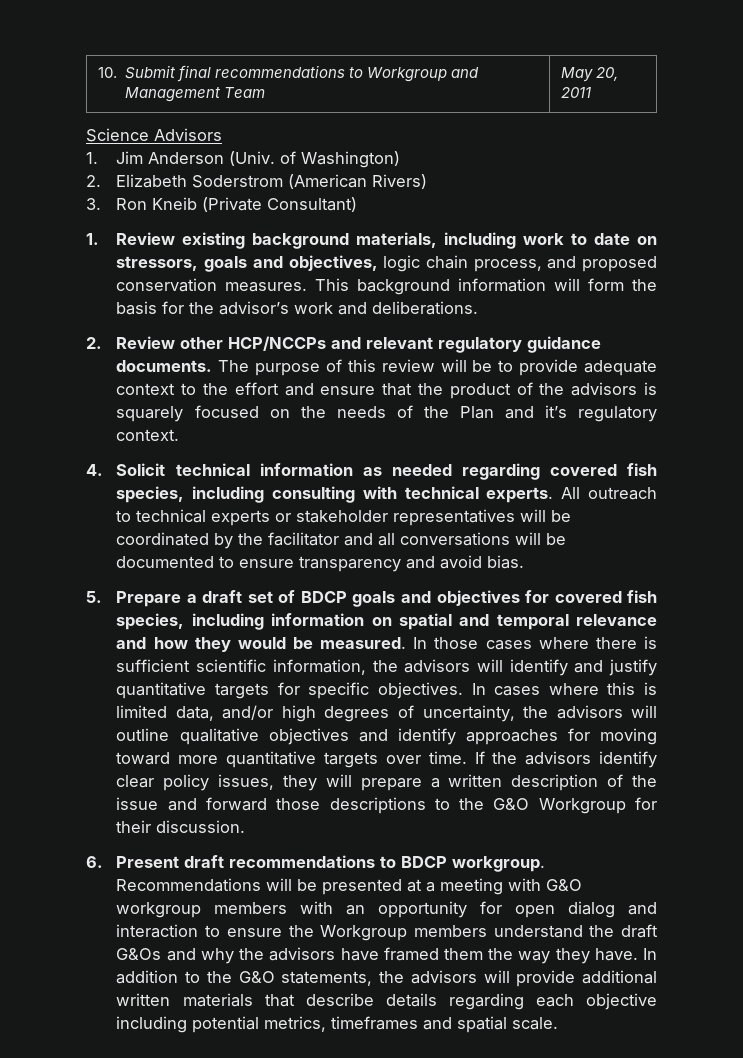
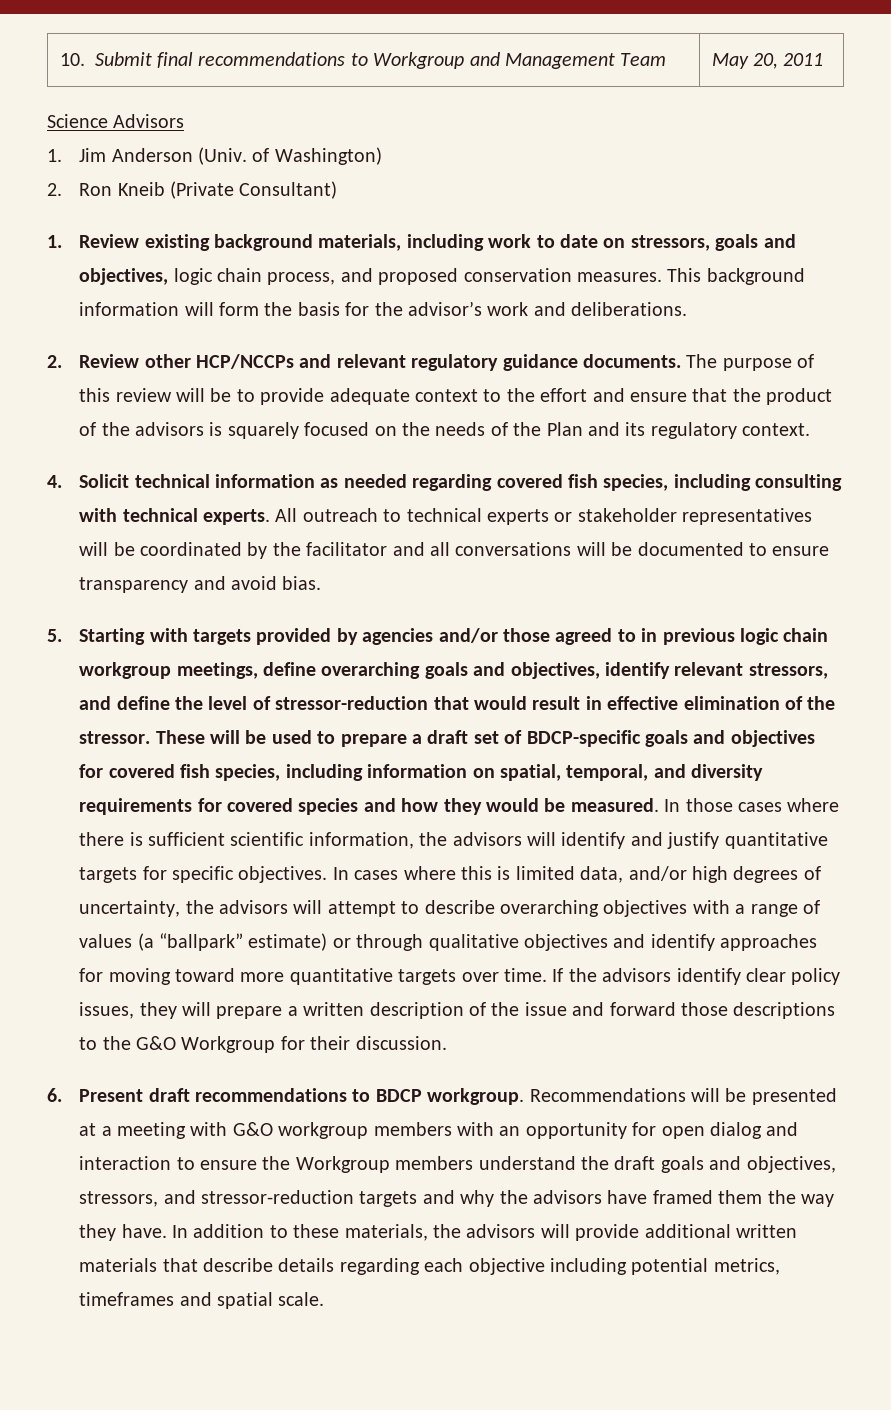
- 2. Elizabeth Soderstrom (American Rivers)
- 3. Ron Kneib (Private Consultant)
+ 2. Ron Kneib (Private Consultant)
- The purpose of this review will be to provide adequate context to the effort and ensure that the product of the advisors is squarely focused on the needs of the Plan and it’s regulatory context.
+ The purpose of this review will be to provide adequate context to the effort and ensure that the product of the advisors is squarely focused on the needs of the Plan and its regulatory context.
- 5. Prepare a draft set of BDCP goals and objectives for covered fish species, including information on spatial and temporal relevance and how they would be measured.
+ 5. Starting with targets provided by agencies and/or those agreed to in previous logic chain workgroup meetings, define overarching goals and objectives, identify relevant stressors, and define the level of stressor-reduction that would result in effective elimination of the stressor. These will be used to prepare a draft set of BDCP-specific goals and objectives for covered fish species, including information on spatial, temporal, and diversity requirements for covered species and how they would be measured.
- In cases where this is limited data, and/or high degrees of uncertainty, the advisors will outline qualitative objectives and identify approaches for moving toward more quantitative targets over time.
+ In cases where this is limited data, and/or high degrees of uncertainty, the advisors will attempt to describe overarching objectives with a range of values (a “ballpark” estimate) or through qualitative objectives and identify approaches for moving toward more quantitative targets over time.
- Recommendations will be presented at a meeting with G&O workgroup members with an opportunity for open dialog and interaction to ensure the Workgroup members understand the draft G&Os and why the advisors have framed them the way they have.
+ Recommendations will be presented at a meeting with G&O workgroup members with an opportunity for open dialog and interaction to ensure the Workgroup members understand the draft goals and objectives, stressors, and stressor-reduction targets and why the advisors have framed them the way they have.
- In addition to the G&O statements, the advisors will provide additional written materials that describe details regarding each objective including potential metrics, timeframes and spatial scale.
+ In addition to these materials, the advisors will provide additional written materials that describe details regarding each objective including potential metrics, timeframes and spatial scale.

